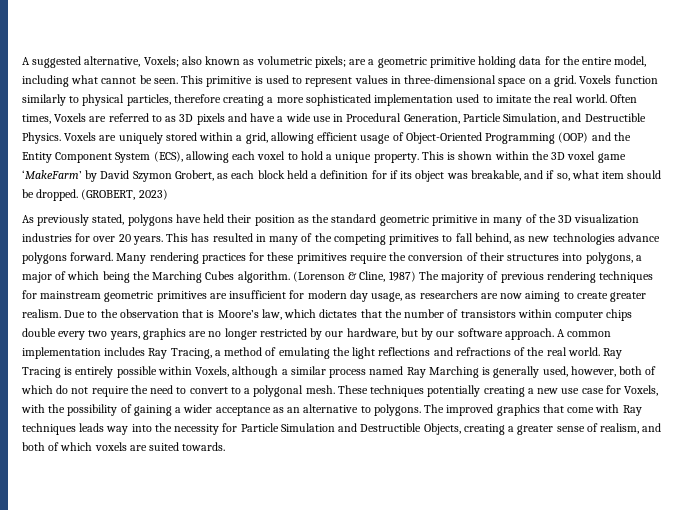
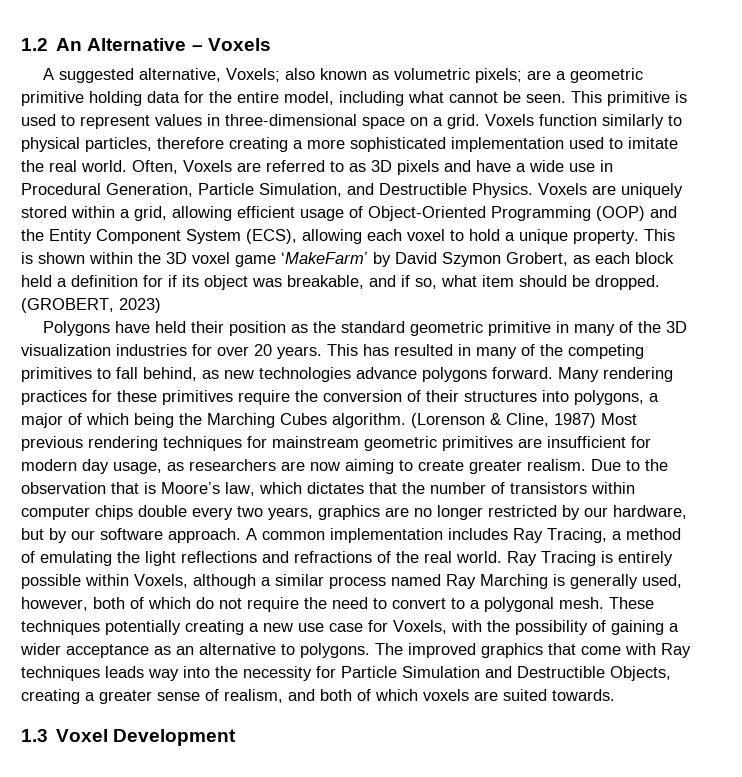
+ 1.2 An Alternative – Voxels
- Often times, Voxels are referred to as 3D pixels and have a wide use in Procedural Generation, Particle Simulation, and Destructible Physics.
+ Often, Voxels are referred to as 3D pixels and have a wide use in Procedural Generation, Particle Simulation, and Destructible Physics.
- As previously stated, polygons have held their position as the standard geometric primitive in many of the 3D visualization industries for over 20 years.
+ Polygons have held their position as the standard geometric primitive in many of the 3D visualization industries for over 20 years.
- (Lorenson & Cline, 1987) The majority of previous rendering techniques for mainstream geometric primitives are insufficient for modern day usage, as researchers are now aiming to create greater realism.
+ (Lorenson & Cline, 1987) Most previous rendering techniques for mainstream geometric primitives are insufficient for modern day usage, as researchers are now aiming to create greater realism.
+ 1.3 Voxel Development

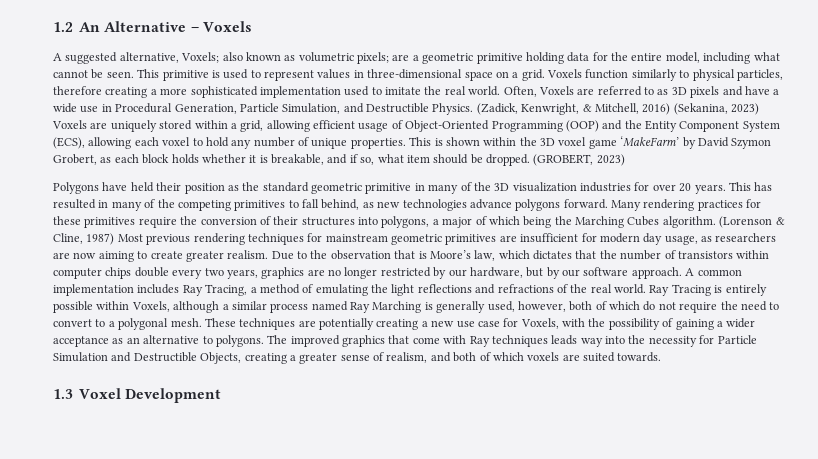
- Voxels are uniquely stored within a grid, allowing efficient usage of Object-Oriented Programming (OOP) and the Entity Component System (ECS), allowing each voxel to hold a unique property.
+ (Zadick, Kenwright, & Mitchell, 2016) (Sekanina, 2023) Voxels are uniquely stored within a grid, allowing efficient usage of Object-Oriented Programming (OOP) and the Entity Component System (ECS), allowing each voxel to hold any number of unique properties.
- This is shown within the 3D voxel game ‘MakeFarm’ by David Szymon Grobert, as each block held a definition for if its object was breakable, and if so, what item should be dropped.
+ This is shown within the 3D voxel game ‘MakeFarm’ by David Szymon Grobert, as each block holds whether it is breakable, and if so, what item should be dropped.
- These techniques potentially creating a new use case for Voxels, with the possibility of gaining a wider acceptance as an alternative to polygons.
+ These techniques are potentially creating a new use case for Voxels, with the possibility of gaining a wider acceptance as an alternative to polygons.

